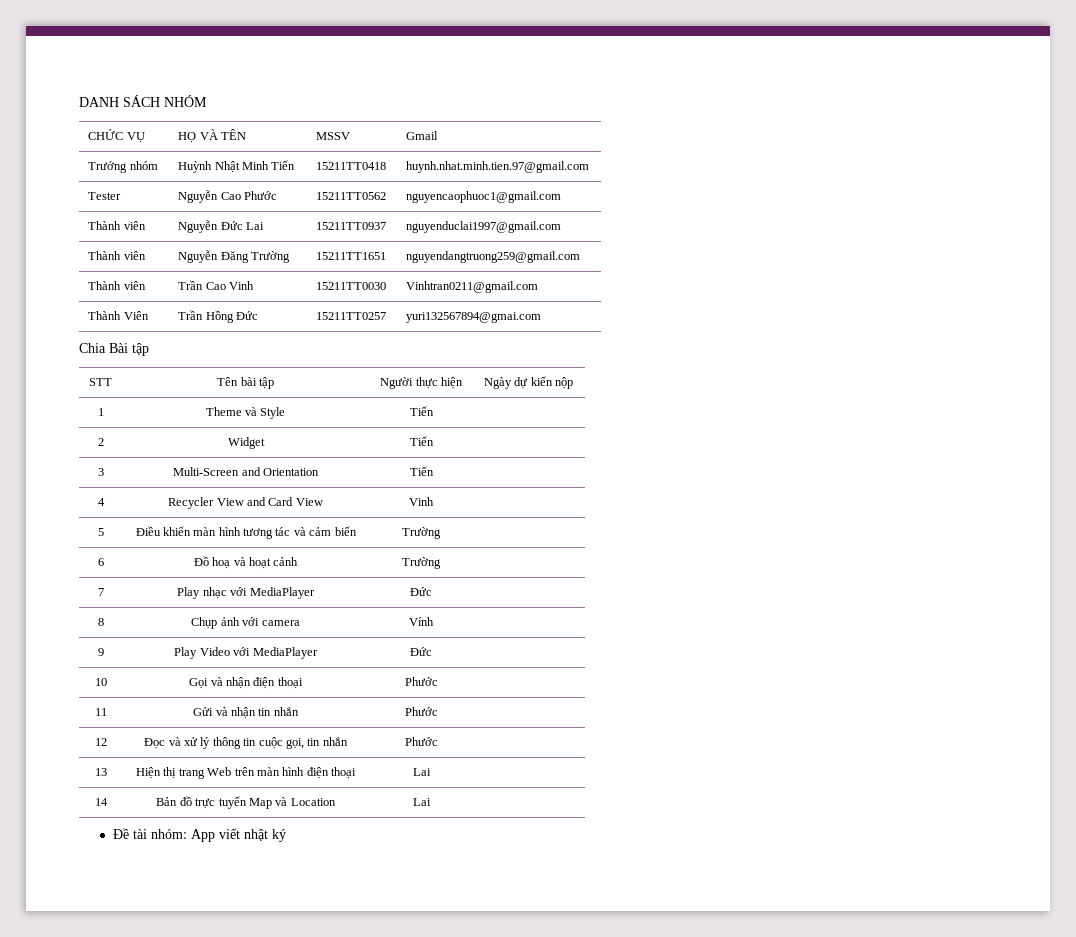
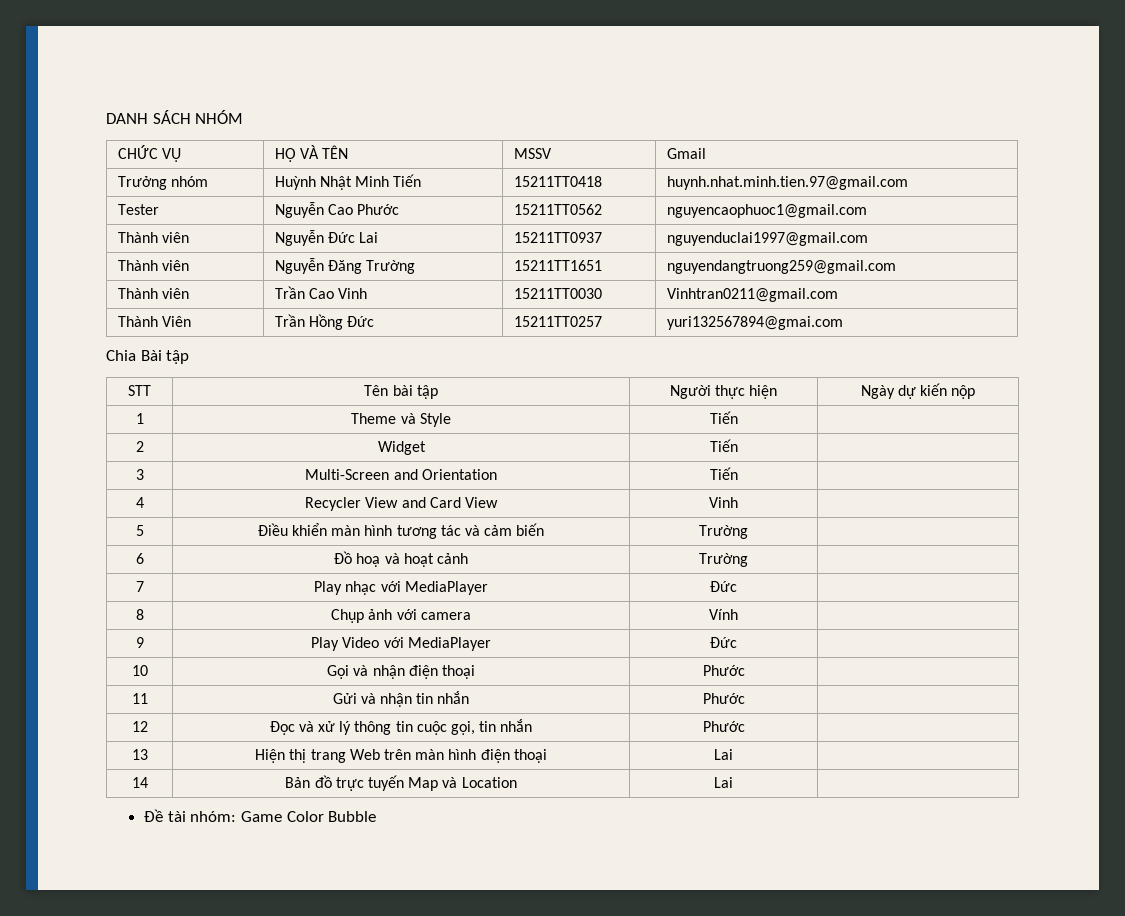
- Đề tài nhóm: App viết nhật ký
+ Đề tài nhóm: Game Color Bubble

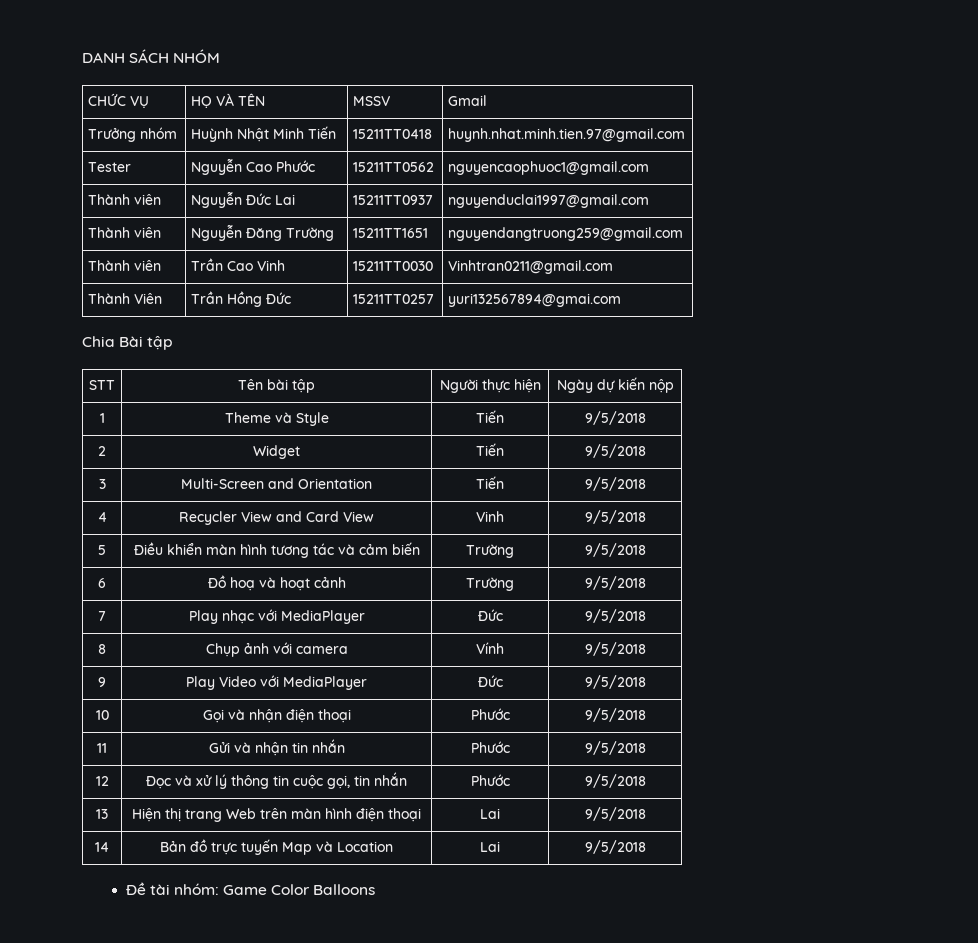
- 1 | Theme và Style | Tiến |
+ 1 | Theme và Style | Tiến | 9/5/2018
- 2 | Widget | Tiến |
+ 2 | Widget | Tiến | 9/5/2018
- 3 | Multi-Screen and Orientation | Tiến |
+ 3 | Multi-Screen and Orientation | Tiến | 9/5/2018
- 4 | Recycler View and Card View | Vinh |
+ 4 | Recycler View and Card View | Vinh | 9/5/2018
- 5 | Điều khiển màn hình tương tác và cảm biến | Trường |
+ 5 | Điều khiển màn hình tương tác và cảm biến | Trường | 9/5/2018
- 6 | Đồ hoạ và hoạt cảnh | Trường |
+ 6 | Đồ hoạ và hoạt cảnh | Trường | 9/5/2018
- 7 | Play nhạc với MediaPlayer | Đức |
+ 7 | Play nhạc với MediaPlayer | Đức | 9/5/2018
- 8 | Chụp ảnh với camera | Vính |
+ 8 | Chụp ảnh với camera | Vính | 9/5/2018
- 9 | Play Video với MediaPlayer | Đức |
+ 9 | Play Video với MediaPlayer | Đức | 9/5/2018
- 10 | Gọi và nhận điện thoại | Phước |
+ 10 | Gọi và nhận điện thoại | Phước | 9/5/2018
- 11 | Gửi và nhận tin nhắn | Phước |
+ 11 | Gửi và nhận tin nhắn | Phước | 9/5/2018
- 12 | Đọc và xử lý thông tin cuộc gọi, tin nhắn | Phước |
+ 12 | Đọc và xử lý thông tin cuộc gọi, tin nhắn | Phước | 9/5/2018
- 13 | Hiện thị trang Web trên màn hình điện thoại | Lai |
+ 13 | Hiện thị trang Web trên màn hình điện thoại | Lai | 9/5/2018
- 14 | Bản đồ trực tuyến Map và Location | Lai |
+ 14 | Bản đồ trực tuyến Map và Location | Lai | 9/5/2018
- Đề tài nhóm: Game Color Bubble
+ Đề tài nhóm: Game Color Balloons

